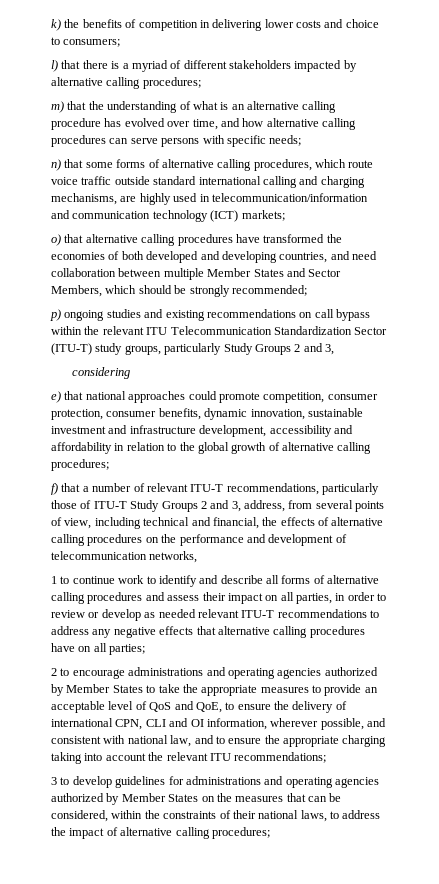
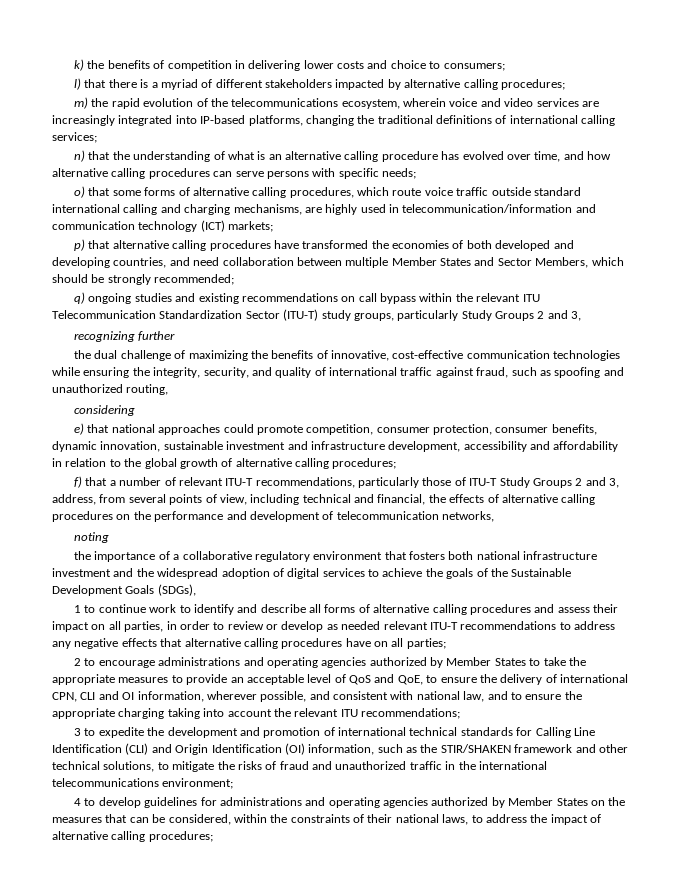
- m) that the understanding of what is an alternative calling procedure has evolved over time, and how alternative calling procedures can serve persons with specific needs;
+ m) the rapid evolution of the telecommunications ecosystem, wherein voice and video services are increasingly integrated into IP-based platforms, changing the traditional definitions of international calling services;
+ n) that the understanding of what is an alternative calling procedure has evolved over time, and how alternative calling procedures can serve persons with specific needs;
- n) that some forms of alternative calling procedures, which route voice traffic outside standard international calling and charging mechanisms, are highly used in telecommunication/information and communication technology (ICT) markets;
+ o) that some forms of alternative calling procedures, which route voice traffic outside standard international calling and charging mechanisms, are highly used in telecommunication/information and communication technology (ICT) markets;
- o) that alternative calling procedures have transformed the economies of both developed and developing countries, and need collaboration between multiple Member States and Sector Members, which should be strongly recommended;
+ p) that alternative calling procedures have transformed the economies of both developed and developing countries, and need collaboration between multiple Member States and Sector Members, which should be strongly recommended;
- p) ongoing studies and existing recommendations on call bypass within the relevant ITU Telecommunication Standardization Sector (ITU-T) study groups, particularly Study Groups 2 and 3,
+ q) ongoing studies and existing recommendations on call bypass within the relevant ITU Telecommunication Standardization Sector (ITU-T) study groups, particularly Study Groups 2 and 3,
+ recognizing further
+ the dual challenge of maximizing the benefits of innovative, cost-effective communication technologies while ensuring the integrity, security, and quality of international traffic against fraud, such as spoofing and unauthorized routing,
+ noting
+ the importance of a collaborative regulatory environment that fosters both national infrastructure investment and the widespread adoption of digital services to achieve the goals of the Sustainable Development Goals (SDGs),
- 3 to develop guidelines for administrations and operating agencies authorized by Member States on the measures that can be considered, within the constraints of their national laws, to address the impact of alternative calling procedures;
+ 3 to expedite the development and promotion of international technical standards for Calling Line Identification (CLI) and Origin Identification (OI) information, such as the STIR/SHAKEN framework and other technical solutions, to mitigate the risks of fraud and unauthorized traffic in the international telecommunications environment;
+ 4 to develop guidelines for administrations and operating agencies authorized by Member States on the measures that can be considered, within the constraints of their national laws, to address the impact of alternative calling procedures;

